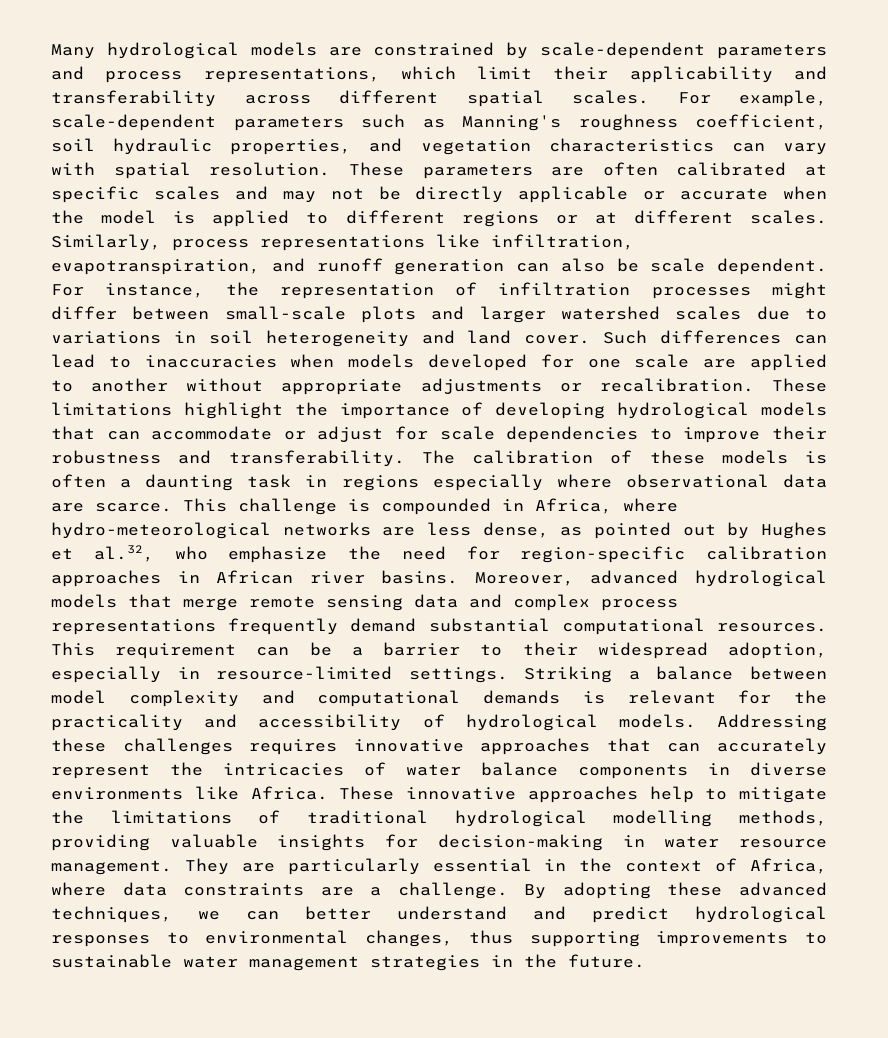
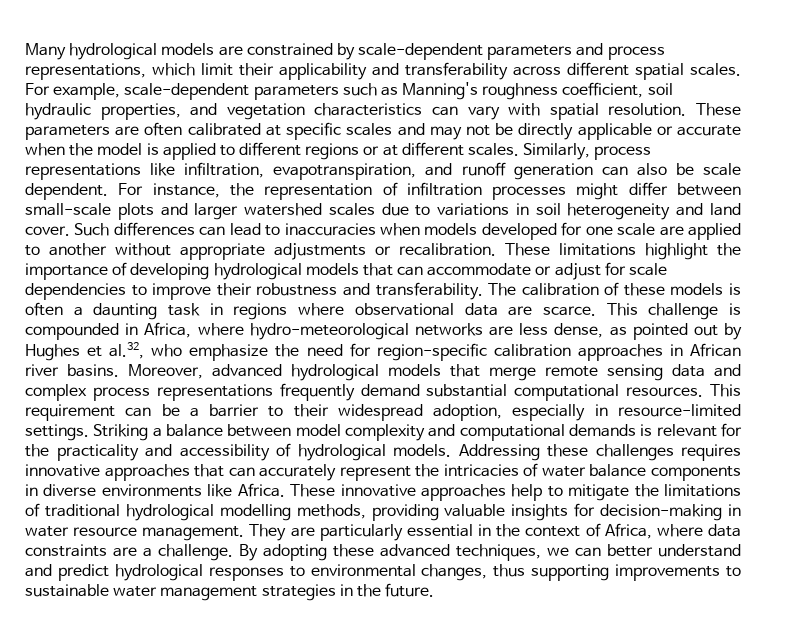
- The calibration of these models is often a daunting task in regions especially where observational data are scarce.
+ The calibration of these models is often a daunting task in regions where observational data are scarce.

